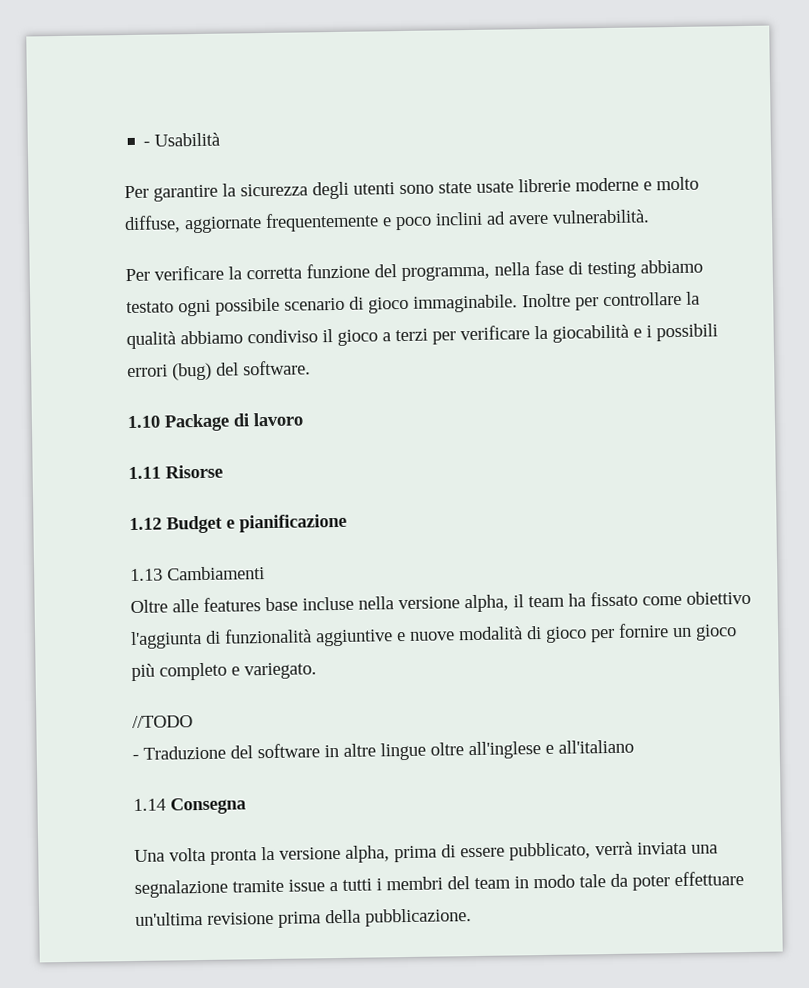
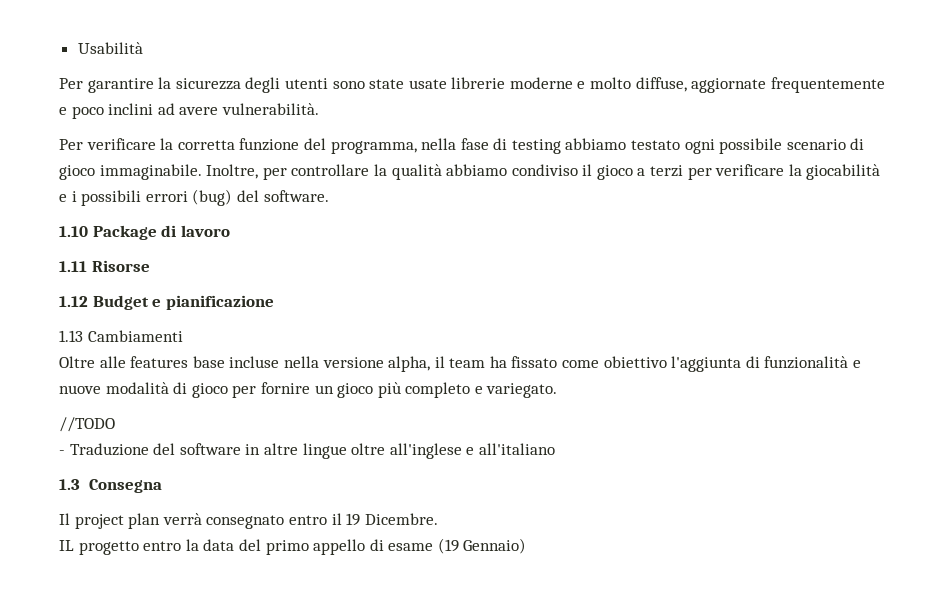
- - Usabilità
+ Usabilità
- Inoltre per controllare la qualità abbiamo condiviso il gioco a terzi per verificare la giocabilità e i possibili errori (bug) del software.
+ Inoltre, per controllare la qualità abbiamo condiviso il gioco a terzi per verificare la giocabilità e i possibili errori (bug) del software.
- Oltre alle features base incluse nella versione alpha, il team ha fissato come obiettivo l'aggiunta di funzionalità aggiuntive e nuove modalità di gioco per fornire un gioco più completo e variegato.
+ Oltre alle features base incluse nella versione alpha, il team ha fissato come obiettivo l'aggiunta di funzionalità e nuove modalità di gioco per fornire un gioco più completo e variegato.
- 1.14 Consegna
+ 1.3 Consegna
- Una volta pronta la versione alpha, prima di essere pubblicato, verrà inviata una segnalazione tramite issue a tutti i membri del team in modo tale da poter effettuare un'ultima revisione prima della pubblicazione.
+ Il project plan verrà consegnato entro il 19 Dicembre.
+ IL progetto entro la data del primo appello di esame (19 Gennaio)

